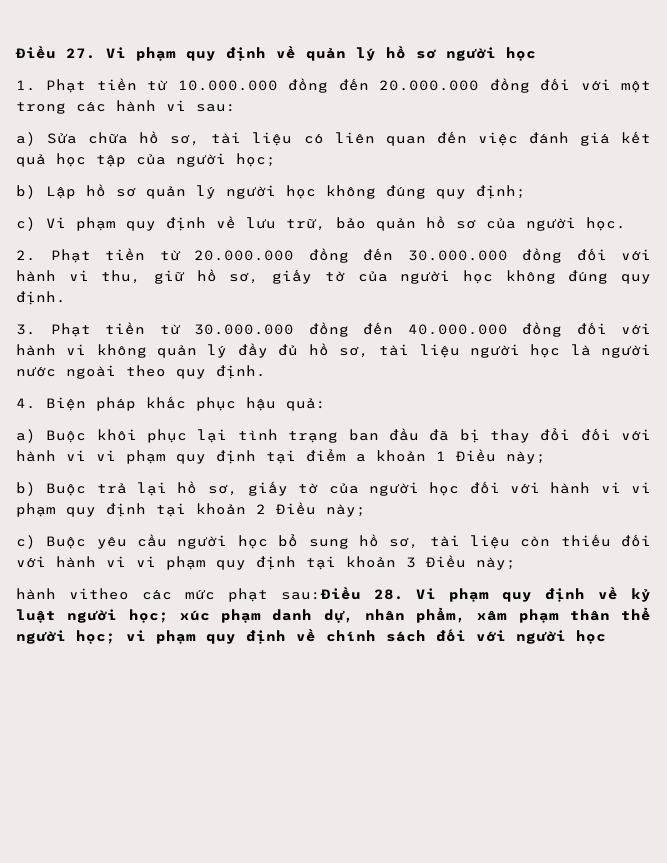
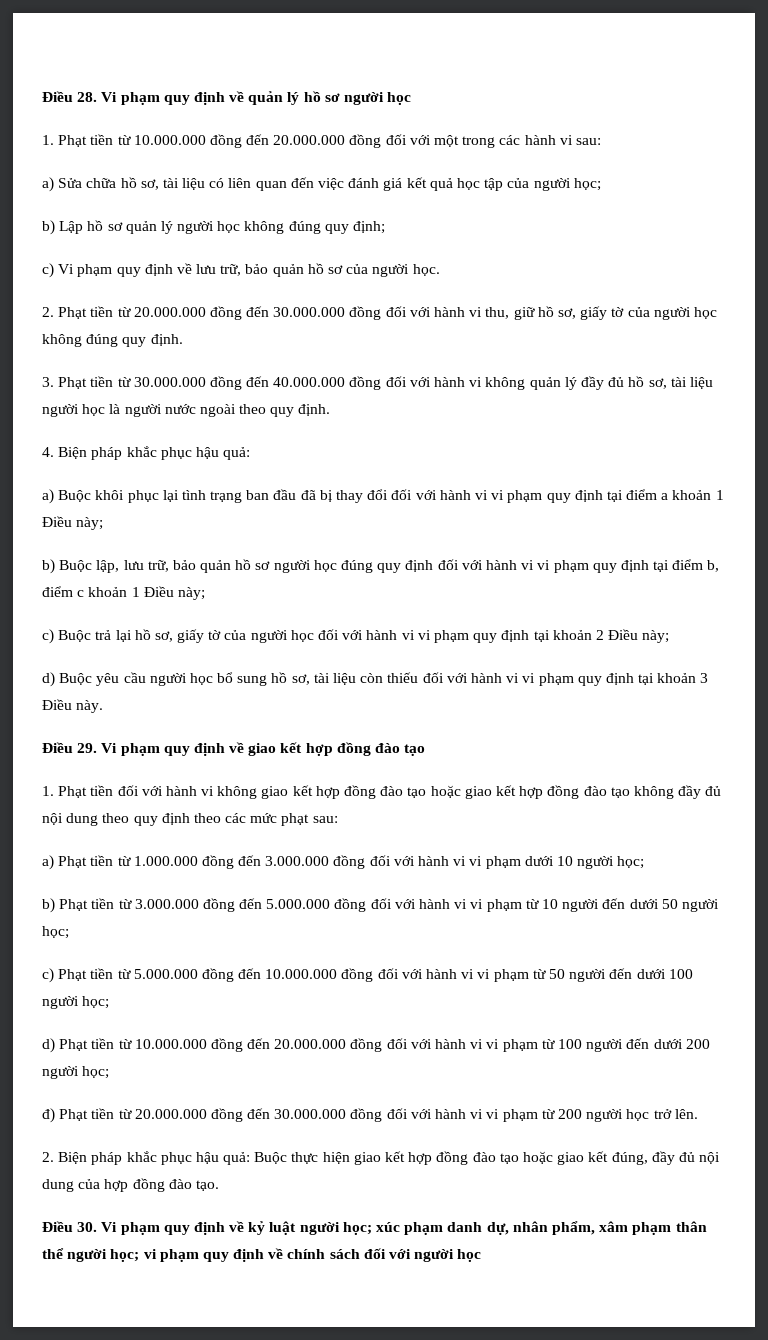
- Điều 27. Vi phạm quy định về quản lý hồ sơ người học
+ Điều 28. Vi phạm quy định về quản lý hồ sơ người học
- b) Buộc trả lại hồ sơ, giấy tờ của người học đối với hành vi vi phạm quy định tại khoản 2 Điều này;
+ b) Buộc lập, lưu trữ, bảo quản hồ sơ người học đúng quy định đối với hành vi vi phạm quy định tại điểm b, điểm c khoản 1 Điều này;
+ c) Buộc trả lại hồ sơ, giấy tờ của người học đối với hành vi vi phạm quy định tại khoản 2 Điều này;
- c) Buộc yêu cầu người học bổ sung hồ sơ, tài liệu còn thiếu đối với hành vi vi phạm quy định tại khoản 3 Điều này;
- hành vitheo các mức phạt sau:Điều 28. Vi phạm quy định về kỷ luật người học; xúc phạm danh dự, nhân phẩm, xâm phạm thân thể người học; vi phạm quy định về chính sách đối với người học
+ d) Buộc yêu cầu người học bổ sung hồ sơ, tài liệu còn thiếu đối với hành vi vi phạm quy định tại khoản 3 Điều này.
+ Điều 29. Vi phạm quy định về giao kết hợp đồng đào tạo
+ 1. Phạt tiền đối với hành vi không giao kết hợp đồng đào tạo hoặc giao kết hợp đồng đào tạo không đầy đủ nội dung theo quy định theo các mức phạt sau:
+ a) Phạt tiền từ 1.000.000 đồng đến 3.000.000 đồng đối với hành vi vi phạm dưới 10 người học;
+ b) Phạt tiền từ 3.000.000 đồng đến 5.000.000 đồng đối với hành vi vi phạm từ 10 người đến dưới 50 người học;
+ c) Phạt tiền từ 5.000.000 đồng đến 10.000.000 đồng đối với hành vi vi phạm từ 50 người đến dưới 100 người học;
+ d) Phạt tiền từ 10.000.000 đồng đến 20.000.000 đồng đối với hành vi vi phạm từ 100 người đến dưới 200 người học;
+ đ) Phạt tiền từ 20.000.000 đồng đến 30.000.000 đồng đối với hành vi vi phạm từ 200 người học trở lên.
+ 2. Biện pháp khắc phục hậu quả: Buộc thực hiện giao kết hợp đồng đào tạo hoặc giao kết đúng, đầy đủ nội dung của hợp đồng đào tạo.
+ Điều 30. Vi phạm quy định về kỷ luật người học; xúc phạm danh dự, nhân phẩm, xâm phạm thân thể người học; vi phạm quy định về chính sách đối với người học

